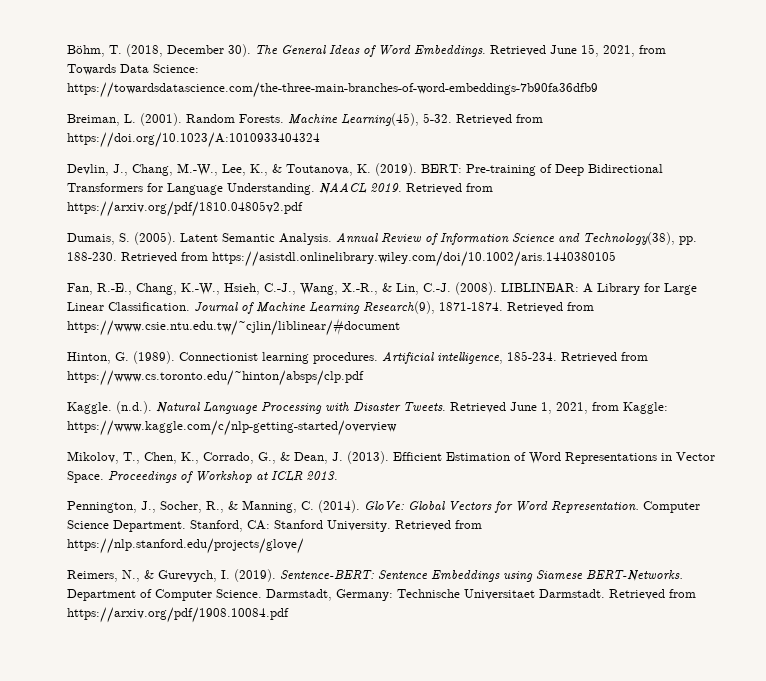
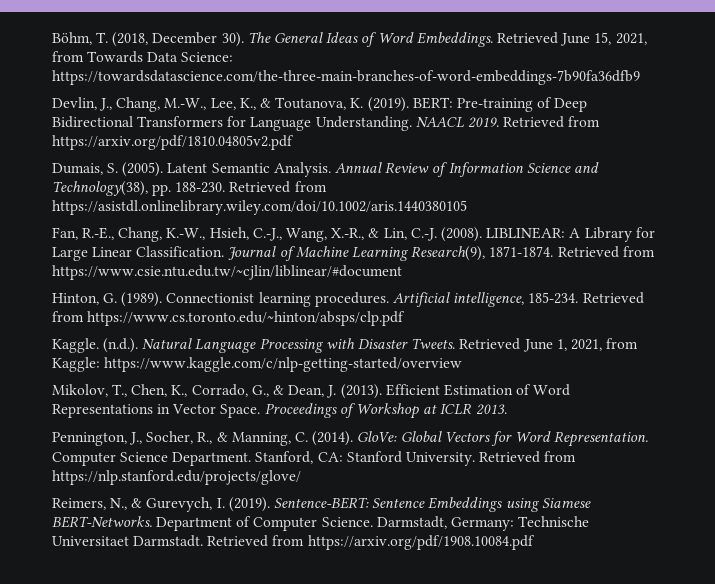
- Breiman, L. (2001). Random Forests. Machine Learning(45), 5-32. Retrieved from https://doi.org/10.1023/A:1010933404324

